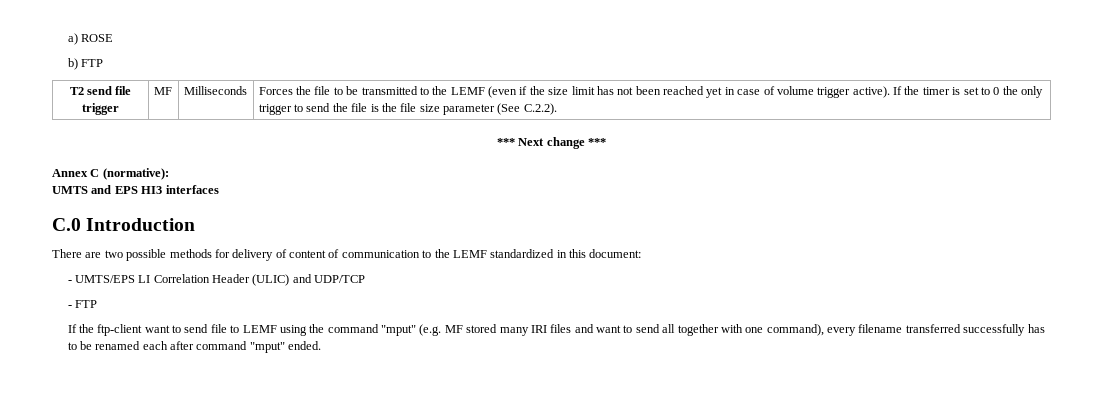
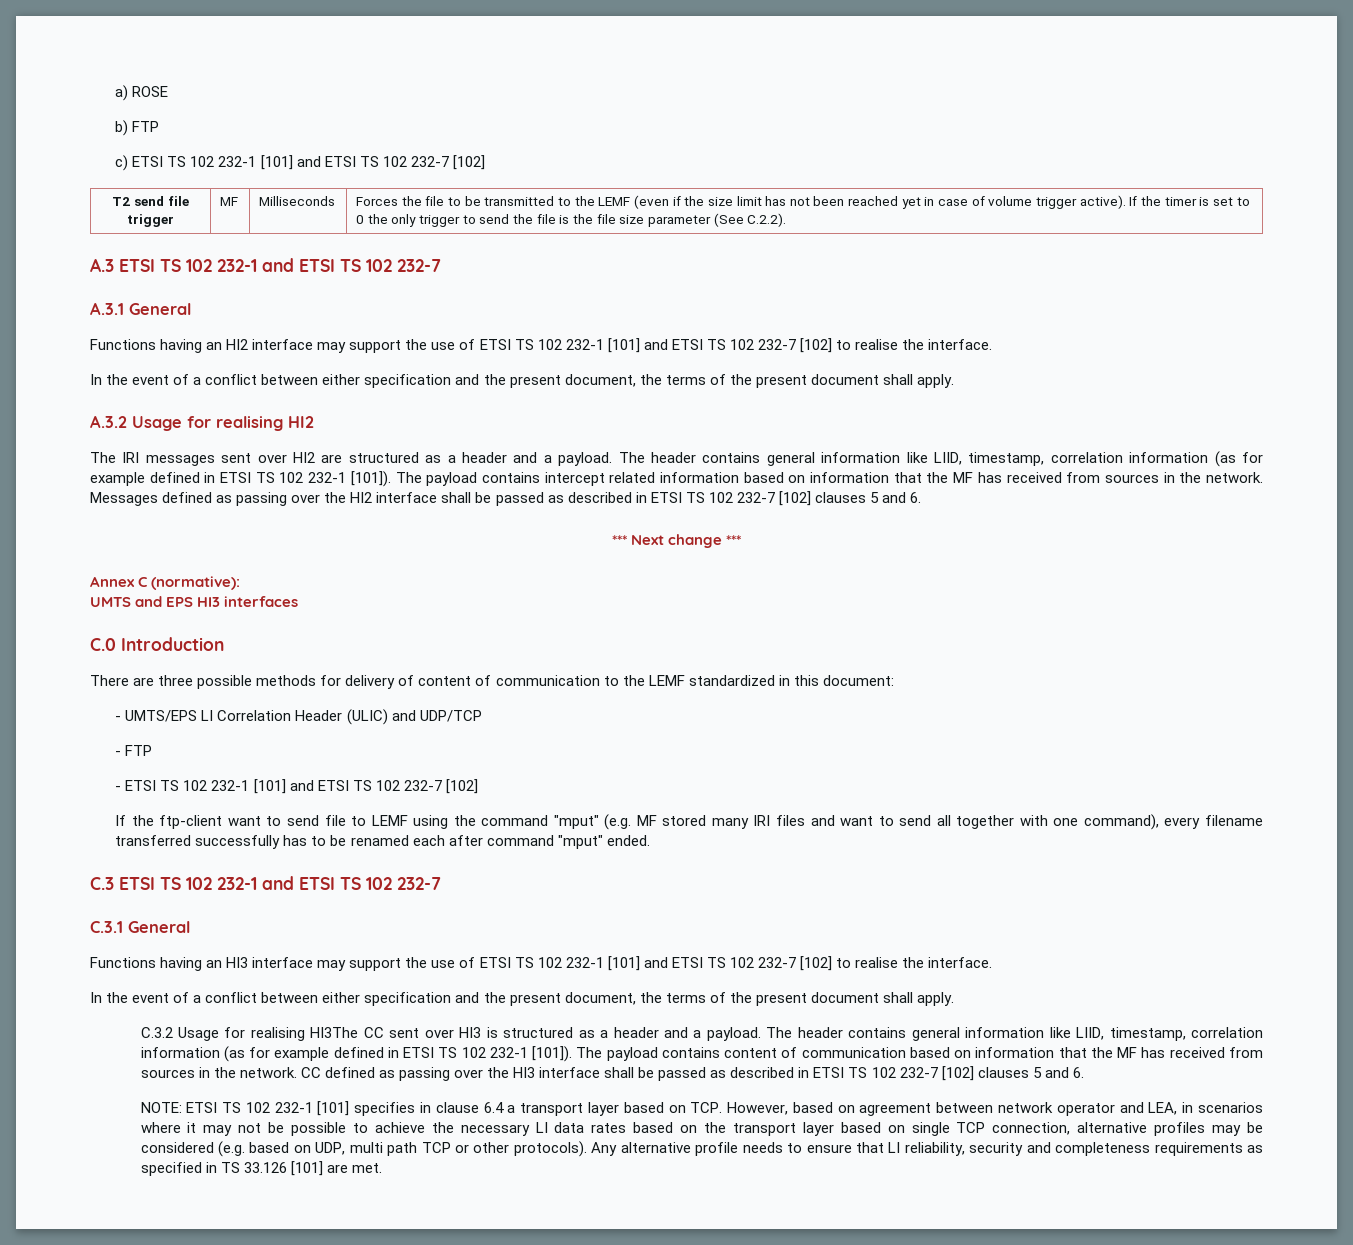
+ c) ETSI TS 102 232-1 [101] and ETSI TS 102 232-7 [102]
+ A.3 ETSI TS 102 232-1 and ETSI TS 102 232-7
+ A.3.1 General
+ Functions having an HI2 interface may support the use of ETSI TS 102 232-1 [101] and ETSI TS 102 232-7 [102] to realise the interface.
+ In the event of a conflict between either specification and the present document, the terms of the present document shall apply.
+ A.3.2 Usage for realising HI2
+ The IRI messages sent over HI2 are structured as a header and a payload. The header contains general information like LIID, timestamp, correlation information (as for example defined in ETSI TS 102 232-1 [101]). The payload contains intercept related information based on information that the MF has received from sources in the network. Messages defined as passing over the HI2 interface shall be passed as described in ETSI TS 102 232-7 [102] clauses 5 and 6.
- There are two possible methods for delivery of content of communication to the LEMF standardized in this document:
+ There are three possible methods for delivery of content of communication to the LEMF standardized in this document:
+ - ETSI TS 102 232-1 [101] and ETSI TS 102 232-7 [102]
+ C.3 ETSI TS 102 232-1 and ETSI TS 102 232-7
+ C.3.1 General
+ Functions having an HI3 interface may support the use of ETSI TS 102 232-1 [101] and ETSI TS 102 232-7 [102] to realise the interface.
+ In the event of a conflict between either specification and the present document, the terms of the present document shall apply.
+ C.3.2 Usage for realising HI3The CC sent over HI3 is structured as a header and a payload. The header contains general information like LIID, timestamp, correlation information (as for example defined in ETSI TS 102 232-1 [101]). The payload contains content of communication based on information that the MF has received from sources in the network. CC defined as passing over the HI3 interface shall be passed as described in ETSI TS 102 232-7 [102] clauses 5 and 6.
+ NOTE: ETSI TS 102 232-1 [101] specifies in clause 6.4 a transport layer based on TCP. However, based on agreement between network operator and LEA, in scenarios where it may not be possible to achieve the necessary LI data rates based on the transport layer based on single TCP connection, alternative profiles may be considered (e.g. based on UDP, multi path TCP or other protocols). Any alternative profile needs to ensure that LI reliability, security and completeness requirements as specified in TS 33.126 [101] are met.

